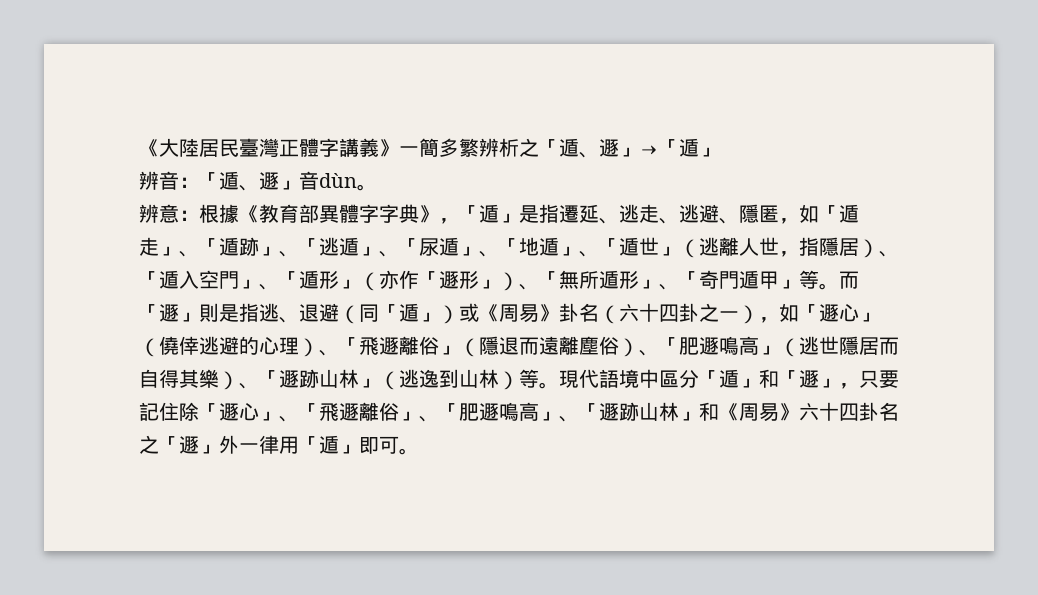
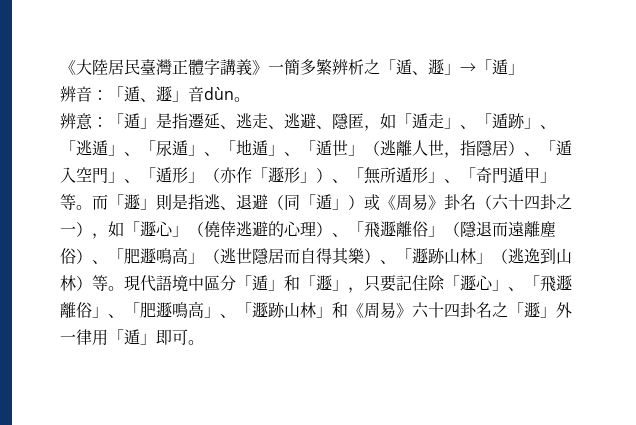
- 辨意：根據《教育部異體字字典》，「遁」是指遷延、逃走、逃避、隱匿，如「遁走」、「遁跡」、「逃遁」、「尿遁」、「地遁」、「遁世」（逃離人世，指隱居）、「遁入空門」、「遁形」（亦作「遯形」）、「無所遁形」、「奇門遁甲」等。
+ 辨意：「遁」是指遷延、逃走、逃避、隱匿，如「遁走」、「遁跡」、「逃遁」、「尿遁」、「地遁」、「遁世」（逃離人世，指隱居）、「遁入空門」、「遁形」（亦作「遯形」）、「無所遁形」、「奇門遁甲」等。

